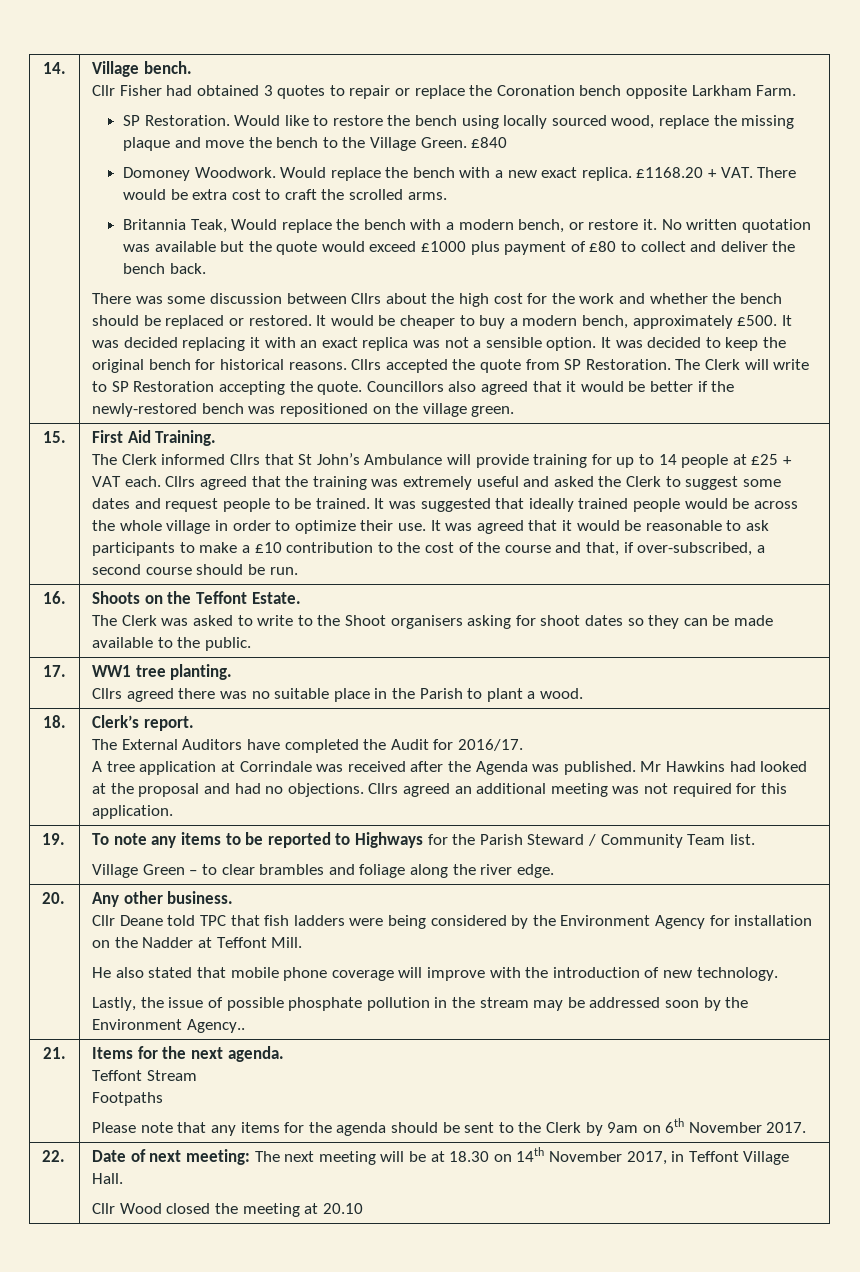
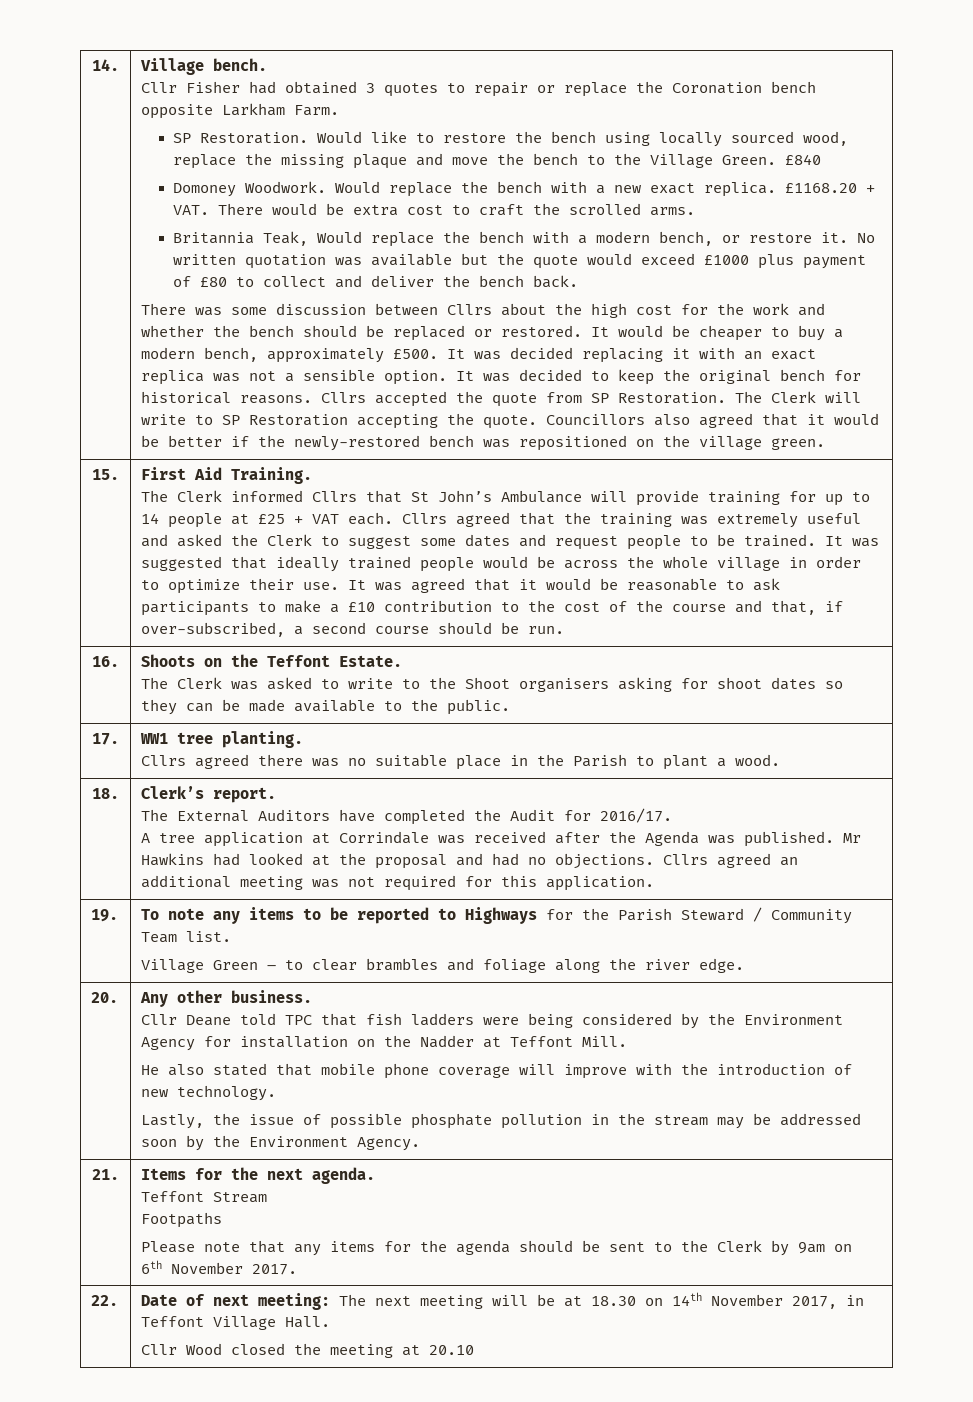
- Lastly, the issue of possible phosphate pollution in the stream may be addressed soon by the Environment Agency..
+ Lastly, the issue of possible phosphate pollution in the stream may be addressed soon by the Environment Agency.

